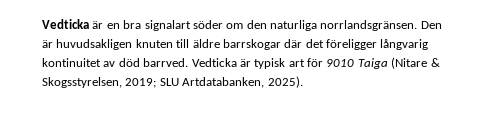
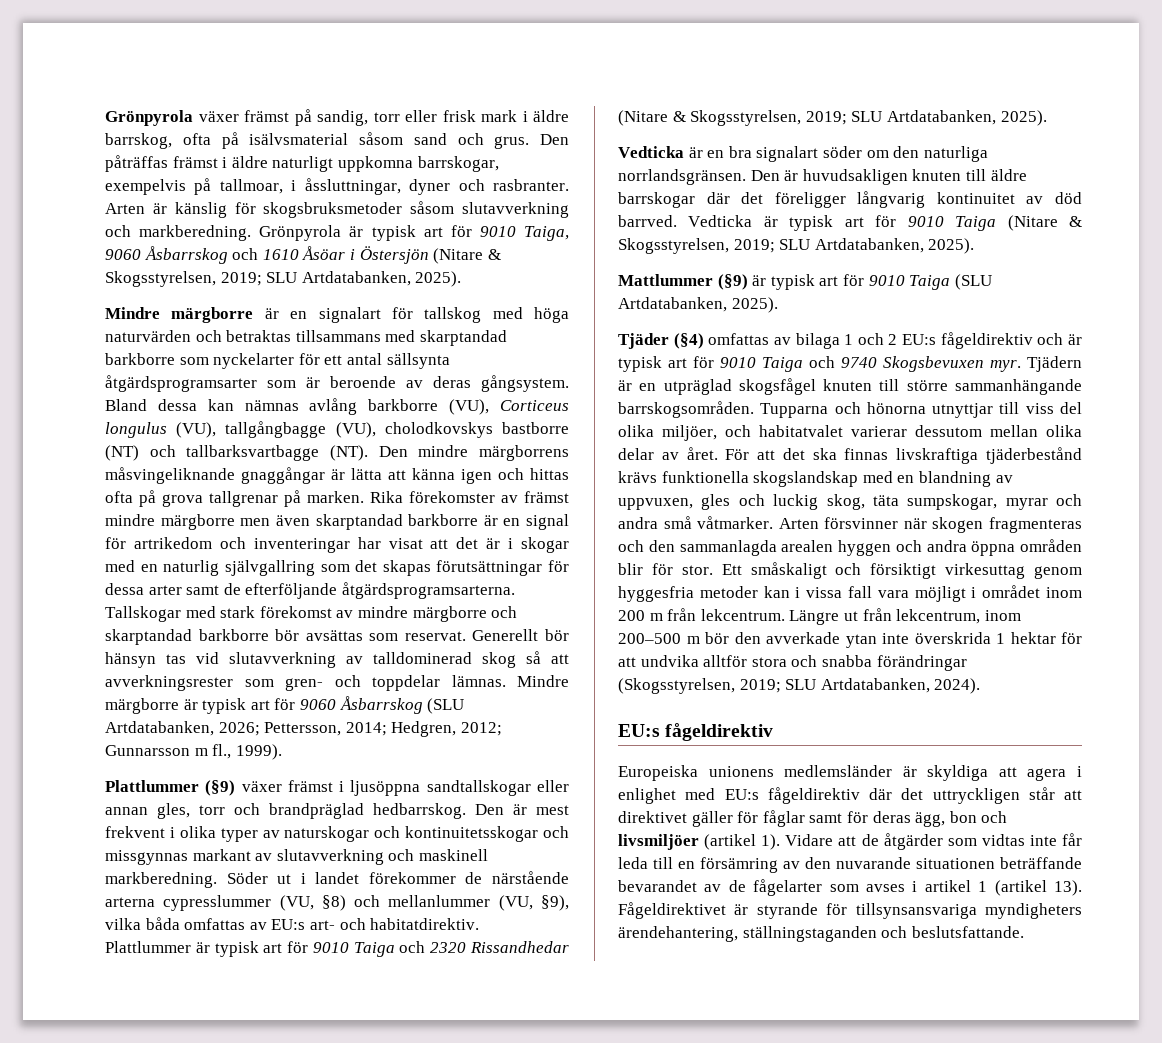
+ Grönpyrola växer främst på sandig, torr eller frisk mark i äldre barrskog, ofta på isälvsmaterial såsom sand och grus. Den påträffas främst i äldre naturligt uppkomna barrskogar, exempelvis på tallmoar, i åssluttningar, dyner och rasbranter. Arten är känslig för skogsbruksmetoder såsom slutavverkning och markberedning. Grönpyrola är typisk art för 9010 Taiga, 9060 Åsbarrskog och 1610 Åsöar i Östersjön (Nitare & Skogsstyrelsen, 2019; SLU Artdatabanken, 2025).
+ Mindre märgborre är en signalart för tallskog med höga naturvärden och betraktas tillsammans med skarptandad barkborre som nyckelarter för ett antal sällsynta åtgärdsprogramsarter som är beroende av deras gångsystem. Bland dessa kan nämnas avlång barkborre (VU), Corticeus longulus (VU), tallgångbagge (VU), cholodkovskys bastborre (NT) och tallbarksvartbagge (NT). Den mindre märgborrens måsvingeliknande gnaggångar är lätta att känna igen och hittas ofta på grova tallgrenar på marken. Rika förekomster av främst mindre märgborre men även skarptandad barkborre är en signal för artrikedom och inventeringar har visat att det är i skogar med en naturlig självgallring som det skapas förutsättningar för dessa arter samt de efterföljande åtgärdsprogramsarterna. Tallskogar med stark förekomst av mindre märgborre och skarptandad barkborre bör avsättas som reservat. Generellt bör hänsyn tas vid slutavverkning av talldominerad skog så att avverkningsrester som gren- och toppdelar lämnas. Mindre märgborre är typisk art för 9060 Åsbarrskog (SLU Artdatabanken, 2026; Pettersson, 2014; Hedgren, 2012; Gunnarsson m fl., 1999).
+ Plattlummer (§9) växer främst i ljusöppna sandtallskogar eller annan gles, torr och brandpräglad hedbarrskog. Den är mest frekvent i olika typer av naturskogar och kontinuitetsskogar och missgynnas markant av slutavverkning och maskinell markberedning. Söder ut i landet förekommer de närstående arterna cypresslummer (VU, §8) och mellanlummer (VU, §9), vilka båda omfattas av EU:s art- och habitatdirektiv. Plattlummer är typisk art för 9010 Taiga och 2320 Rissandhedar (Nitare & Skogsstyrelsen, 2019; SLU Artdatabanken, 2025).
+ Mattlummer (§9) är typisk art för 9010 Taiga (SLU Artdatabanken, 2025).
+ Tjäder (§4) omfattas av bilaga 1 och 2 EU:s fågeldirektiv och är typisk art för 9010 Taiga och 9740 Skogsbevuxen myr. Tjädern är en utpräglad skogsfågel knuten till större sammanhängande barrskogsområden. Tupparna och hönorna utnyttjar till viss del olika miljöer, och habitatvalet varierar dessutom mellan olika delar av året. För att det ska finnas livskraftiga tjäderbestånd krävs funktionella skogslandskap med en blandning av uppvuxen, gles och luckig skog, täta sumpskogar, myrar och andra små våtmarker. Arten försvinner när skogen fragmenteras och den sammanlagda arealen hyggen och andra öppna områden blir för stor. Ett småskaligt och försiktigt virkesuttag genom hyggesfria metoder kan i vissa fall vara möjligt i området inom 200 m från lekcentrum. Längre ut från lekcentrum, inom 200–500 m bör den avverkade ytan inte överskrida 1 hektar för att undvika alltför stora och snabba förändringar (Skogsstyrelsen, 2019; SLU Artdatabanken, 2024).
+ EU:s fågeldirektiv
+ Europeiska unionens medlemsländer är skyldiga att agera i enlighet med EU:s fågeldirektiv där det uttryckligen står att direktivet gäller för fåglar samt för deras ägg, bon och livsmiljöer (artikel 1). Vidare att de åtgärder som vidtas inte får leda till en försämring av den nuvarande situationen beträffande bevarandet av de fågelarter som avses i artikel 1 (artikel 13). Fågeldirektivet är styrande för tillsynsansvariga myndigheters ärendehantering, ställningstaganden och beslutsfattande.

